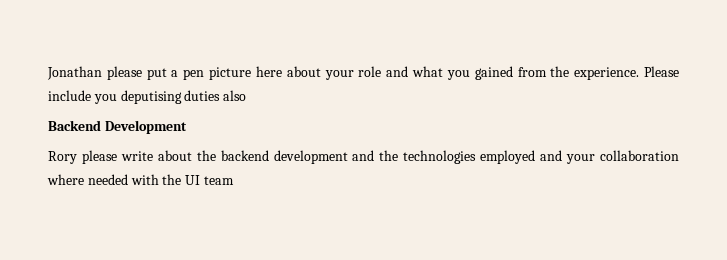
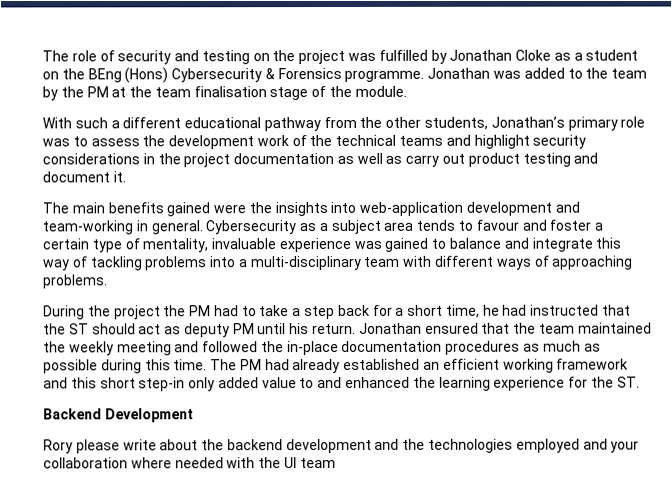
- Jonathan please put a pen picture here about your role and what you gained from the experience. Please include you deputising duties also
+ The role of security and testing on the project was fulfilled by Jonathan Cloke as a student on the BEng (Hons) Cybersecurity & Forensics programme. Jonathan was added to the team by the PM at the team finalisation stage of the module.
+ With such a different educational pathway from the other students, Jonathan’s primary role was to assess the development work of the technical teams and highlight security considerations in the project documentation as well as carry out product testing and document it.
+ The main benefits gained were the insights into web-application development and team-working in general. Cybersecurity as a subject area tends to favour and foster a certain type of mentality, invaluable experience was gained to balance and integrate this way of tackling problems into a multi-disciplinary team with different ways of approaching problems.
+ During the project the PM had to take a step back for a short time, he had instructed that the ST should act as deputy PM until his return. Jonathan ensured that the team maintained the weekly meeting and followed the in-place documentation procedures as much as possible during this time. The PM had already established an efficient working framework and this short step-in only added value to and enhanced the learning experience for the ST.

